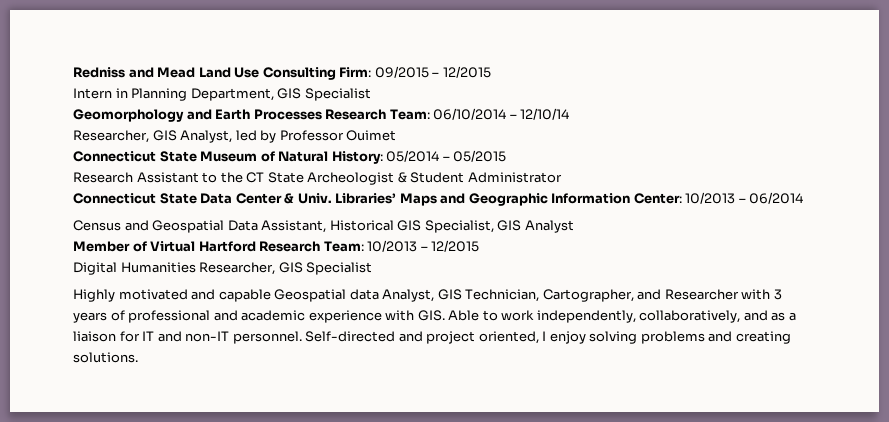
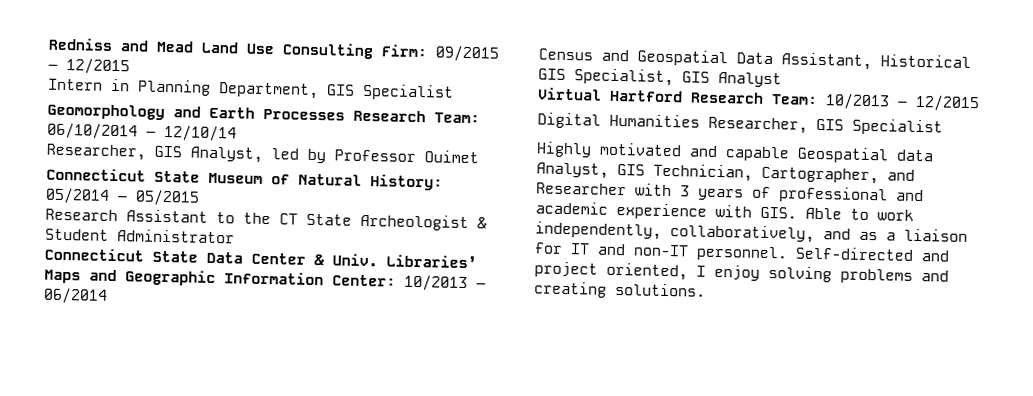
- Member of Virtual Hartford Research Team: 10/2013 – 12/2015
+ Virtual Hartford Research Team: 10/2013 – 12/2015

